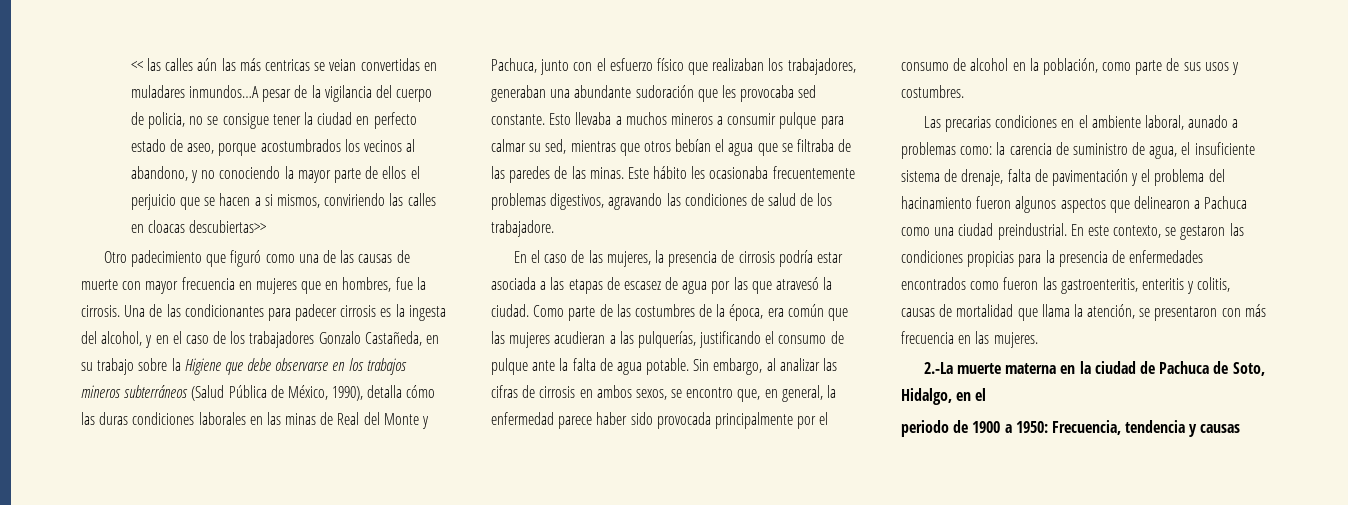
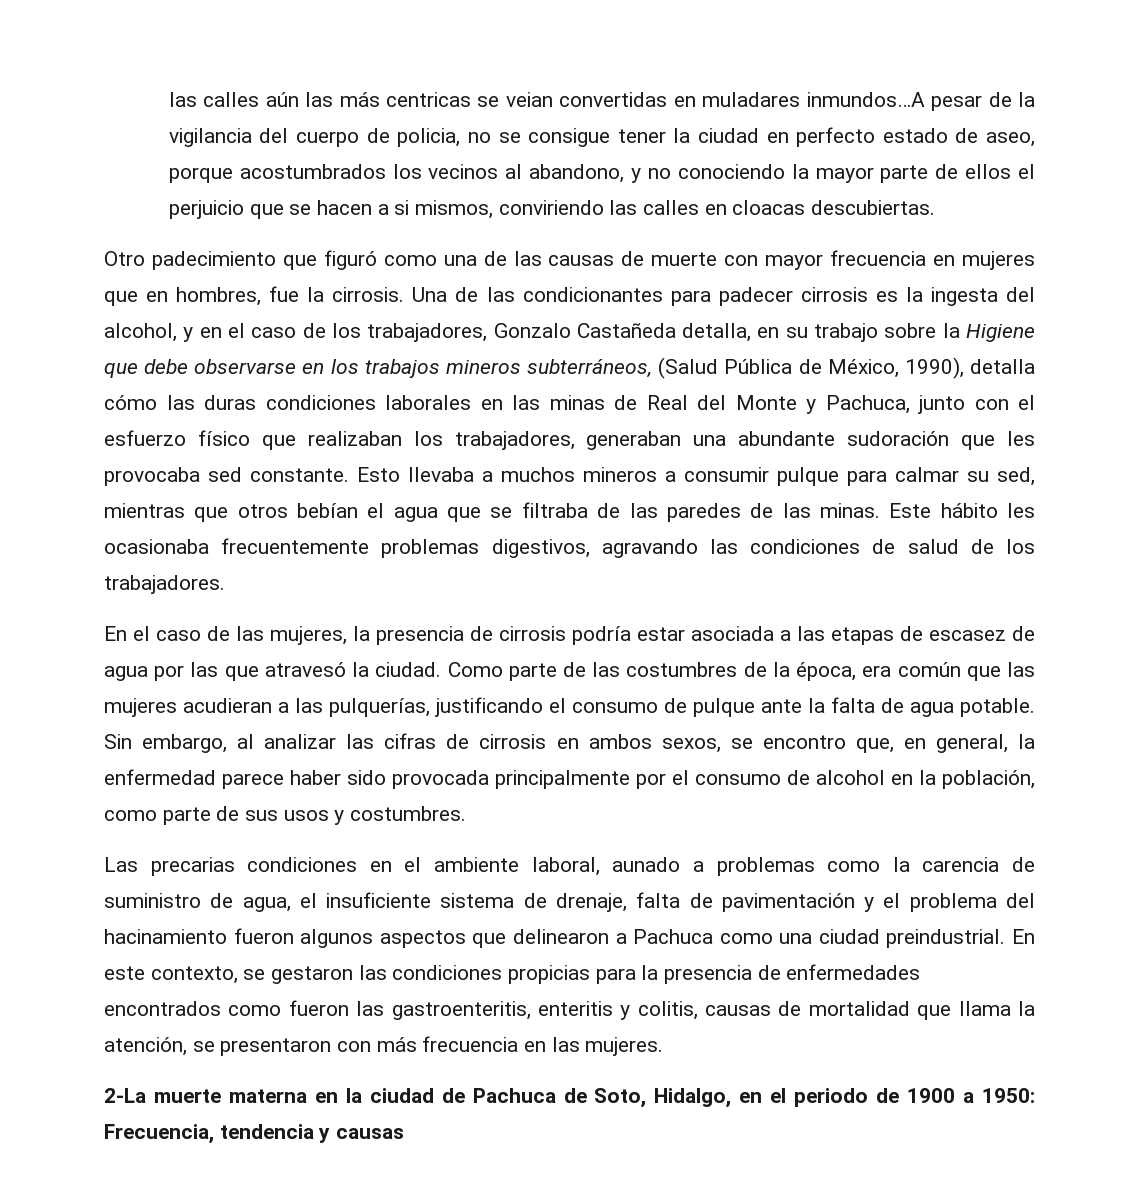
- << las calles aún las más centricas se veian convertidas en muladares inmundos…A pesar de la vigilancia del cuerpo de policia, no se consigue tener la ciudad en perfecto estado de aseo, porque acostumbrados los vecinos al abandono, y no conociendo la mayor parte de ellos el perjuicio que se hacen a si mismos, conviriendo las calles en cloacas descubiertas>>
+ las calles aún las más centricas se veian convertidas en muladares inmundos…A pesar de la vigilancia del cuerpo de policia, no se consigue tener la ciudad en perfecto estado de aseo, porque acostumbrados los vecinos al abandono, y no conociendo la mayor parte de ellos el perjuicio que se hacen a si mismos, conviriendo las calles en cloacas descubiertas.
- Una de las condicionantes para padecer cirrosis es la ingesta del alcohol, y en el caso de los trabajadores Gonzalo Castañeda, en su trabajo sobre la Higiene que debe observarse en los trabajos mineros subterráneos (Salud Pública de México, 1990), detalla cómo las duras condiciones laborales en las minas de Real del Monte y Pachuca, junto con el esfuerzo físico que realizaban los trabajadores, generaban una abundante sudoración que les provocaba sed constante.
+ Una de las condicionantes para padecer cirrosis es la ingesta del alcohol, y en el caso de los trabajadores, Gonzalo Castañeda detalla, en su trabajo sobre la Higiene que debe observarse en los trabajos mineros subterráneos, (Salud Pública de México, 1990), detalla cómo las duras condiciones laborales en las minas de Real del Monte y Pachuca, junto con el esfuerzo físico que realizaban los trabajadores, generaban una abundante sudoración que les provocaba sed constante.
- Este hábito les ocasionaba frecuentemente problemas digestivos, agravando las condiciones de salud de los trabajadore.
+ Este hábito les ocasionaba frecuentemente problemas digestivos, agravando las condiciones de salud de los trabajadores.
- Las precarias condiciones en el ambiente laboral, aunado a problemas como: la carencia de suministro de agua, el insuficiente sistema de drenaje, falta de pavimentación y el problema del hacinamiento fueron algunos aspectos que delinearon a Pachuca como una ciudad preindustrial.
+ Las precarias condiciones en el ambiente laboral, aunado a problemas como la carencia de suministro de agua, el insuficiente sistema de drenaje, falta de pavimentación y el problema del hacinamiento fueron algunos aspectos que delinearon a Pachuca como una ciudad preindustrial.
- 2.-La muerte materna en la ciudad de Pachuca de Soto, Hidalgo, en el
- periodo de 1900 a 1950: Frecuencia, tendencia y causas
+ 2-La muerte materna en la ciudad de Pachuca de Soto, Hidalgo, en el periodo de 1900 a 1950: Frecuencia, tendencia y causas

